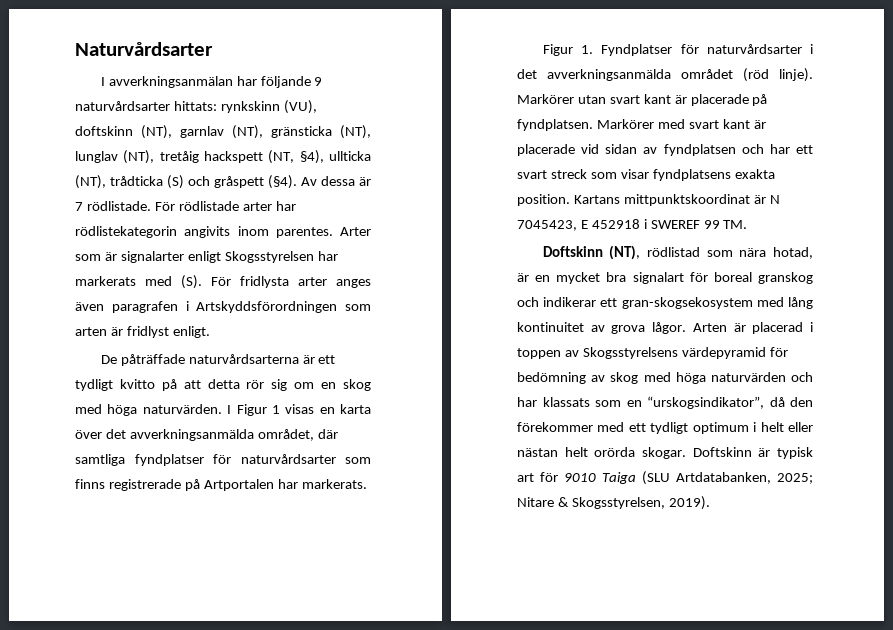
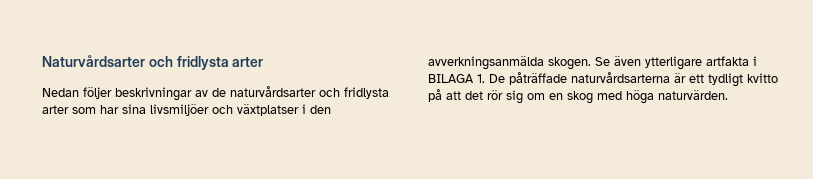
- Naturvårdsarter
- I avverkningsanmälan har följande 9 naturvårdsarter hittats: rynkskinn (VU), doftskinn (NT), garnlav (NT), gränsticka (NT), lunglav (NT), tretåig hackspett (NT, §4), ullticka (NT), trådticka (S) och gråspett (§4). Av dessa är 7 rödlistade. För rödlistade arter har rödlistekategorin angivits inom parentes. Arter som är signalarter enligt Skogsstyrelsen har markerats med (S). För fridlysta arter anges även paragrafen i Artskyddsförordningen som arten är fridlyst enligt.
- De påträffade naturvårdsarterna är ett tydligt kvitto på att detta rör sig om en skog med höga naturvärden. I Figur 1 visas en karta över det avverkningsanmälda området, där samtliga fyndplatser för naturvårdsarter som finns registrerade på Artportalen har markerats.
- Figur 1. Fyndplatser för naturvårdsarter i det avverkningsanmälda området (röd linje). Markörer utan svart kant är placerade på fyndplatsen. Markörer med svart kant är placerade vid sidan av fyndplatsen och har ett svart streck som visar fyndplatsens exakta position. Kartans mittpunktskoordinat är N 7045423, E 452918 i SWEREF 99 TM.
- Doftskinn (NT), rödlistad som nära hotad, är en mycket bra signalart för boreal granskog och indikerar ett gran-skogsekosystem med lång kontinuitet av grova lågor. Arten är placerad i toppen av Skogsstyrelsens värdepyramid för bedömning av skog med höga naturvärden och har klassats som en “urskogsindikator”, då den förekommer med ett tydligt optimum i helt eller nästan helt orörda skogar. Doftskinn är typisk art för 9010 Taiga (SLU Artdatabanken, 2025; Nitare & Skogsstyrelsen, 2019).
+ Naturvårdsarter och fridlysta arter
+ Nedan följer beskrivningar av de naturvårdsarter och fridlysta arter som har sina livsmiljöer och växtplatser i den avverkningsanmälda skogen. Se även ytterligare artfakta i BILAGA 1. De påträffade naturvårdsarterna är ett tydligt kvitto på att det rör sig om en skog med höga naturvärden.

